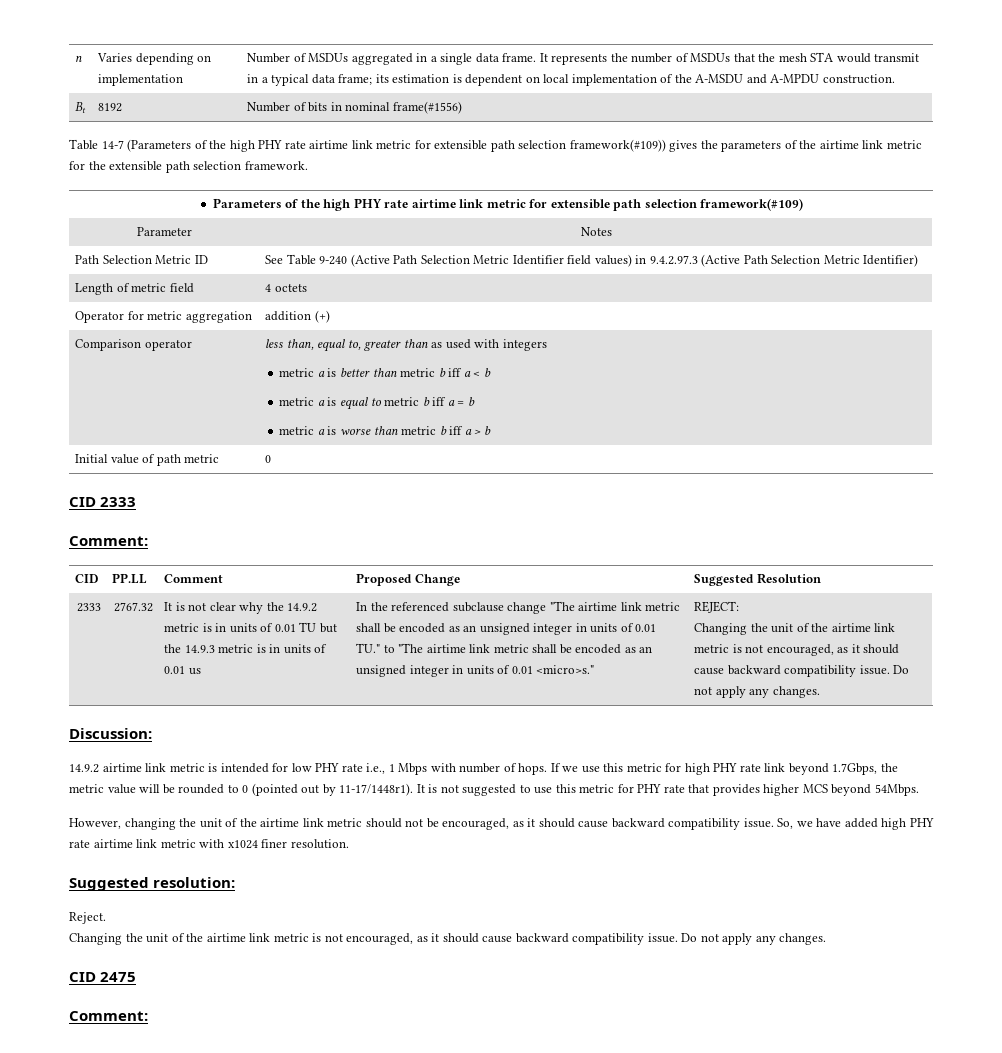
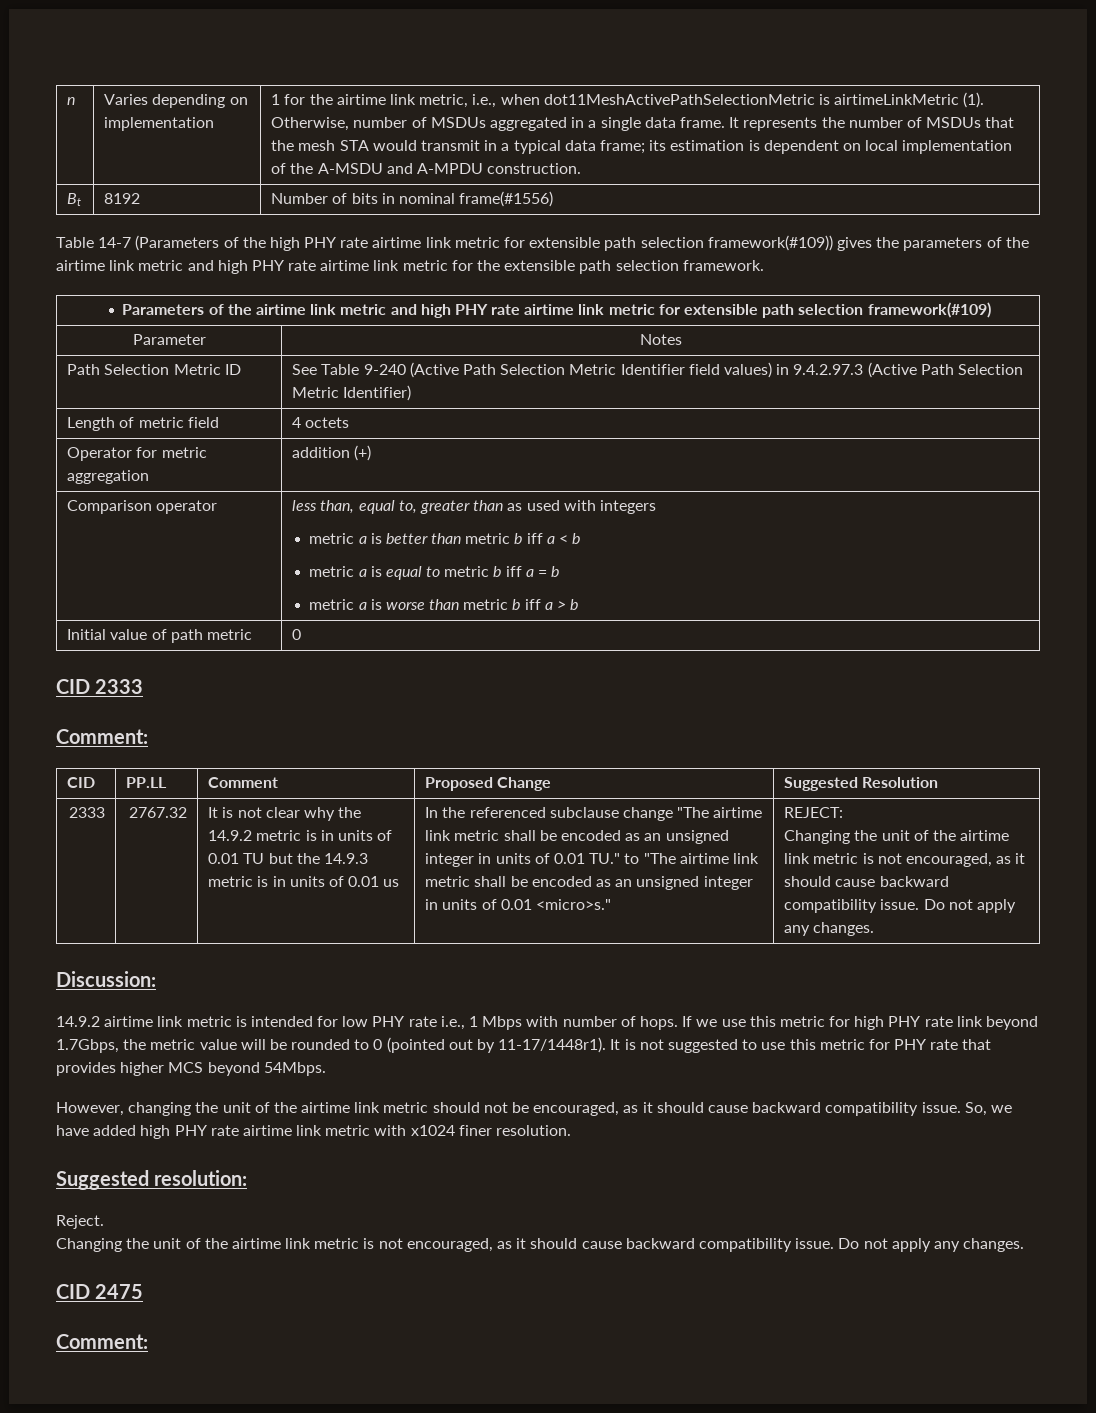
- Number of MSDUs aggregated in a single data frame.
+ 1 for the airtime link metric, i.e., when dot11MeshActivePathSelectionMetric is airtimeLinkMetric (1). Otherwise, number of MSDUs aggregated in a single data frame.
- Table 14-7 (Parameters of the high PHY rate airtime link metric for extensible path selection framework(#109)) gives the parameters of the airtime link metric for the extensible path selection framework.
+ Table 14-7 (Parameters of the high PHY rate airtime link metric for extensible path selection framework(#109)) gives the parameters of the airtime link metric and high PHY rate airtime link metric for the extensible path selection framework.
- Parameters of the high PHY rate airtime link metric for extensible path selection framework(#109)
+ Parameters of the airtime link metric and high PHY rate airtime link metric for extensible path selection framework(#109)

